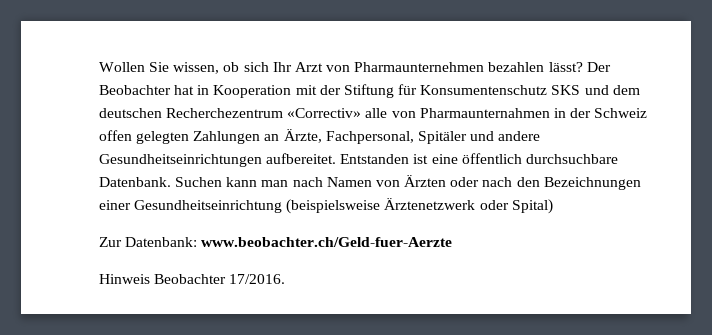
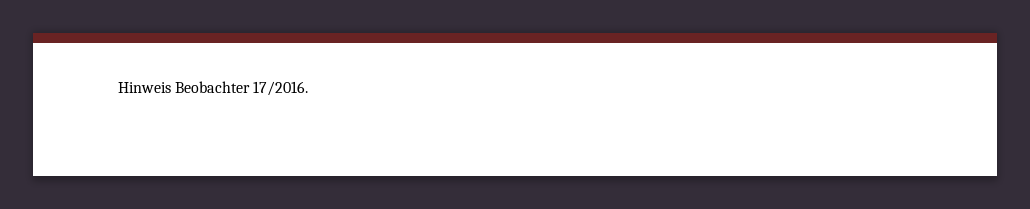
- Wollen Sie wissen, ob sich Ihr Arzt von Pharmaunternehmen bezahlen lässt? Der Beobachter hat in Kooperation mit der Stiftung für Konsumentenschutz SKS und dem deutschen Recherchezentrum «Correctiv» alle von Pharmaunternahmen in der Schweiz offen gelegten Zahlungen an Ärzte, Fachpersonal, Spitäler und andere Gesundheitseinrichtungen aufbereitet. Entstanden ist eine öffentlich durchsuchbare Datenbank. Suchen kann man nach Namen von Ärzten oder nach den Bezeichnungen einer Gesundheitseinrichtung (beispielsweise Ärztenetzwerk oder Spital)
- Zur Datenbank: www.beobachter.ch/Geld-fuer-Aerzte

